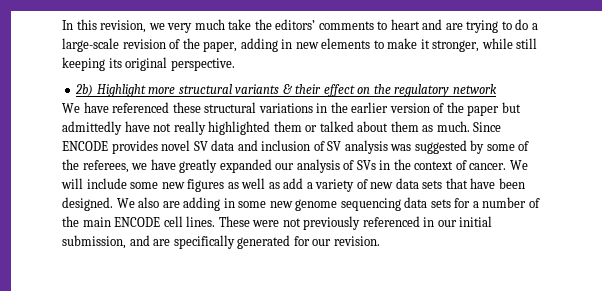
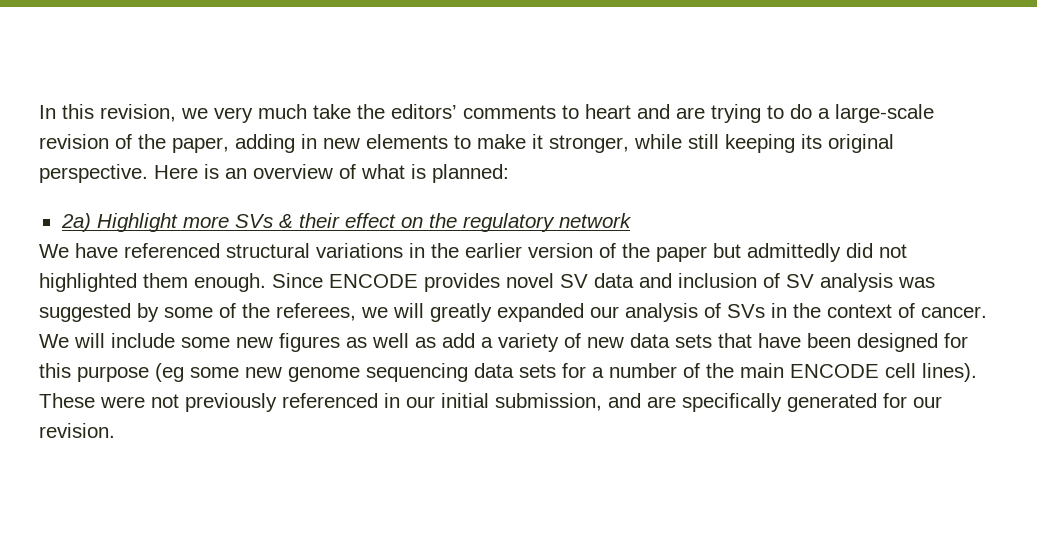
- In this revision, we very much take the editors’ comments to heart and are trying to do a large-scale revision of the paper, adding in new elements to make it stronger, while still keeping its original perspective.
- 2b) Highlight more structural variants & their effect on the regulatory network
+ In this revision, we very much take the editors’ comments to heart and are trying to do a large-scale revision of the paper, adding in new elements to make it stronger, while still keeping its original perspective. Here is an overview of what is planned:
+ 2a) Highlight more SVs & their effect on the regulatory network
- We have referenced these structural variations in the earlier version of the paper but admittedly have not really highlighted them or talked about them as much.
+ We have referenced structural variations in the earlier version of the paper but admittedly did not highlighted them enough.
- Since ENCODE provides novel SV data and inclusion of SV analysis was suggested by some of the referees, we have greatly expanded our analysis of SVs in the context of cancer.
+ Since ENCODE provides novel SV data and inclusion of SV analysis was suggested by some of the referees, we will greatly expanded our analysis of SVs in the context of cancer.
- We will include some new figures as well as add a variety of new data sets that have been designed. We also are adding in some new genome sequencing data sets for a number of the main ENCODE cell lines.
+ We will include some new figures as well as add a variety of new data sets that have been designed for this purpose (eg some new genome sequencing data sets for a number of the main ENCODE cell lines).

